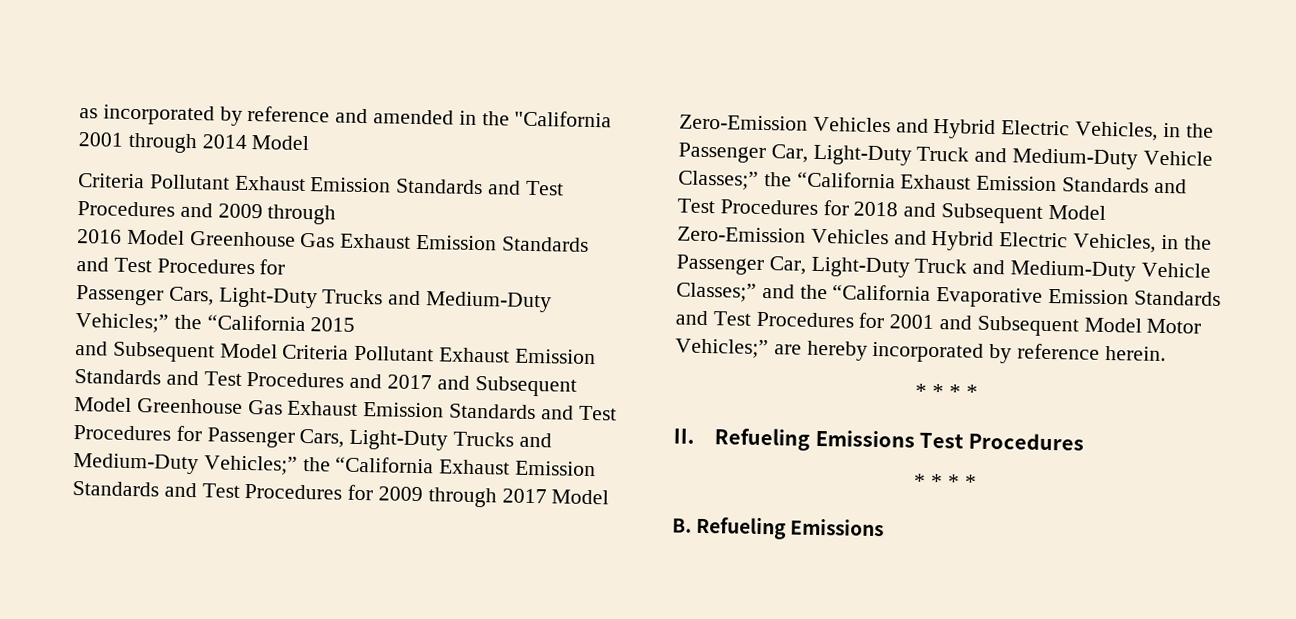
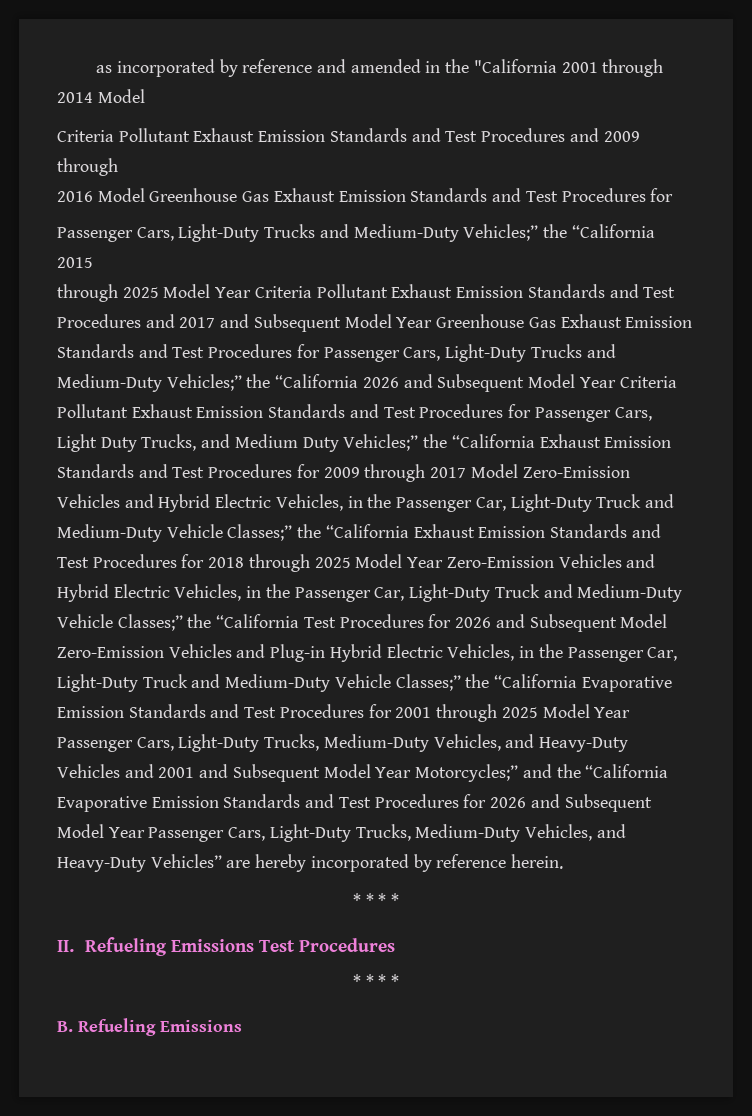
- and Subsequent Model Criteria Pollutant Exhaust Emission Standards and Test Procedures and 2017 and Subsequent Model Greenhouse Gas Exhaust Emission Standards and Test Procedures for Passenger Cars, Light-Duty Trucks and Medium-Duty Vehicles;”
+ through 2025 Model Year Criteria Pollutant Exhaust Emission Standards and Test Procedures and 2017 and Subsequent Model Year Greenhouse Gas Exhaust Emission Standards and Test Procedures for Passenger Cars, Light-Duty Trucks and Medium-Duty Vehicles;”
- the “California Exhaust Emission Standards and Test Procedures for 2009 through 2017 Model Zero-Emission Vehicles and Hybrid Electric Vehicles, in the Passenger Car, Light-Duty Truck and Medium-Duty Vehicle Classes;”
+ the “California 2026 and Subsequent Model Year Criteria Pollutant Exhaust Emission Standards and Test Procedures for Passenger Cars, Light Duty Trucks, and Medium Duty Vehicles;” the “California Exhaust Emission Standards and Test Procedures for 2009 through 2017 Model Zero-Emission Vehicles and Hybrid Electric Vehicles, in the Passenger Car, Light-Duty Truck and Medium-Duty Vehicle Classes;”
- the “California Exhaust Emission Standards and Test Procedures for 2018 and Subsequent Model Zero-Emission Vehicles and Hybrid Electric Vehicles, in the Passenger Car, Light-Duty Truck and Medium-Duty Vehicle Classes;”
+ the “California Exhaust Emission Standards and Test Procedures for 2018 through 2025 Model Year Zero-Emission Vehicles and Hybrid Electric Vehicles, in the Passenger Car, Light-Duty Truck and Medium-Duty Vehicle Classes;”
+ the “California Test Procedures for 2026 and Subsequent Model Zero-Emission Vehicles and Plug-in Hybrid Electric Vehicles, in the Passenger Car, Light-Duty Truck and Medium-Duty Vehicle Classes;” the “California Evaporative Emission Standards and Test Procedures for 2001 through 2025 Model Year Passenger Cars, Light-Duty Trucks, Medium-Duty Vehicles, and Heavy-Duty Vehicles and 2001 and Subsequent Model Year Motorcycles;”
- and the “California Evaporative Emission Standards and Test Procedures for 2001 and Subsequent Model Motor Vehicles;” are hereby incorporated by reference herein.
+ and the “California Evaporative Emission Standards and Test Procedures for 2026 and Subsequent Model Year Passenger Cars, Light-Duty Trucks, Medium-Duty Vehicles, and Heavy-Duty Vehicles” are hereby incorporated by reference herein.

